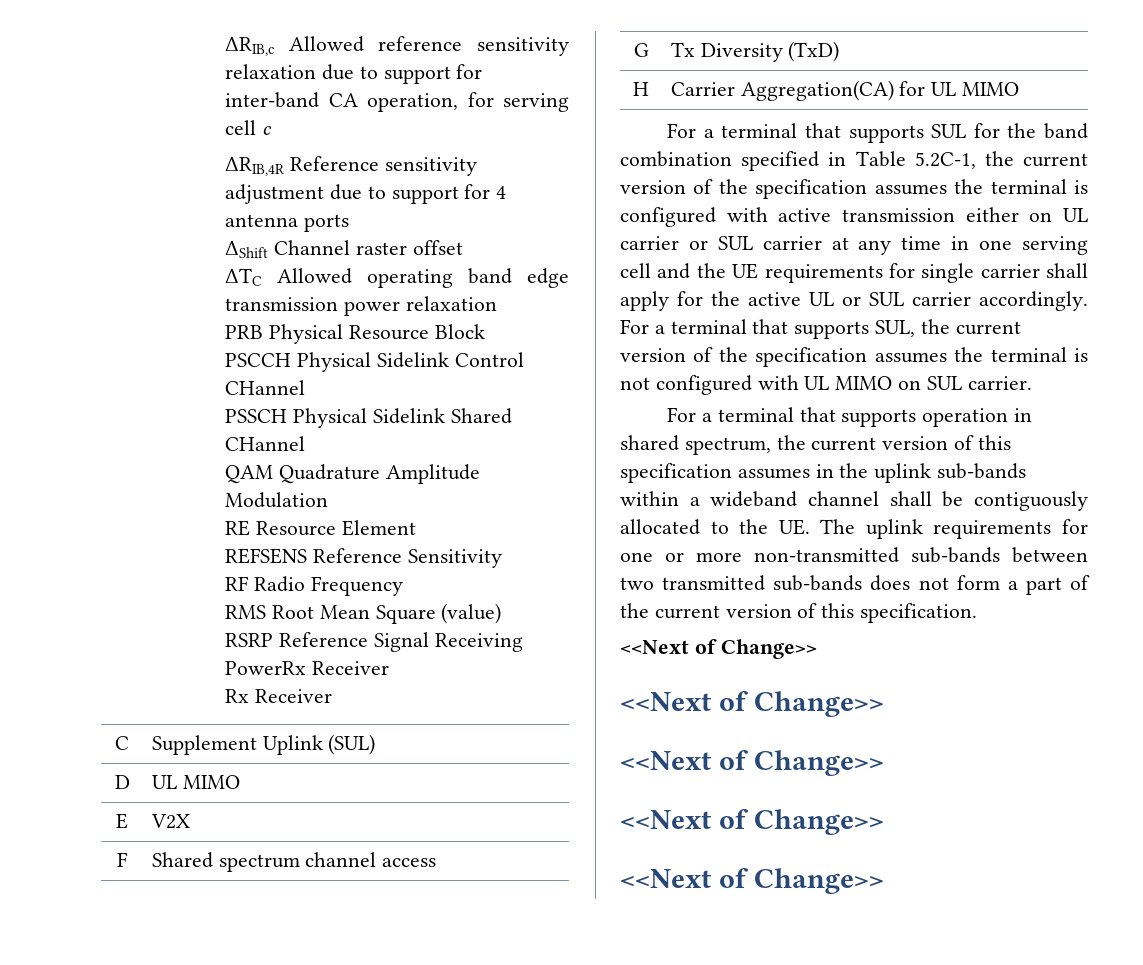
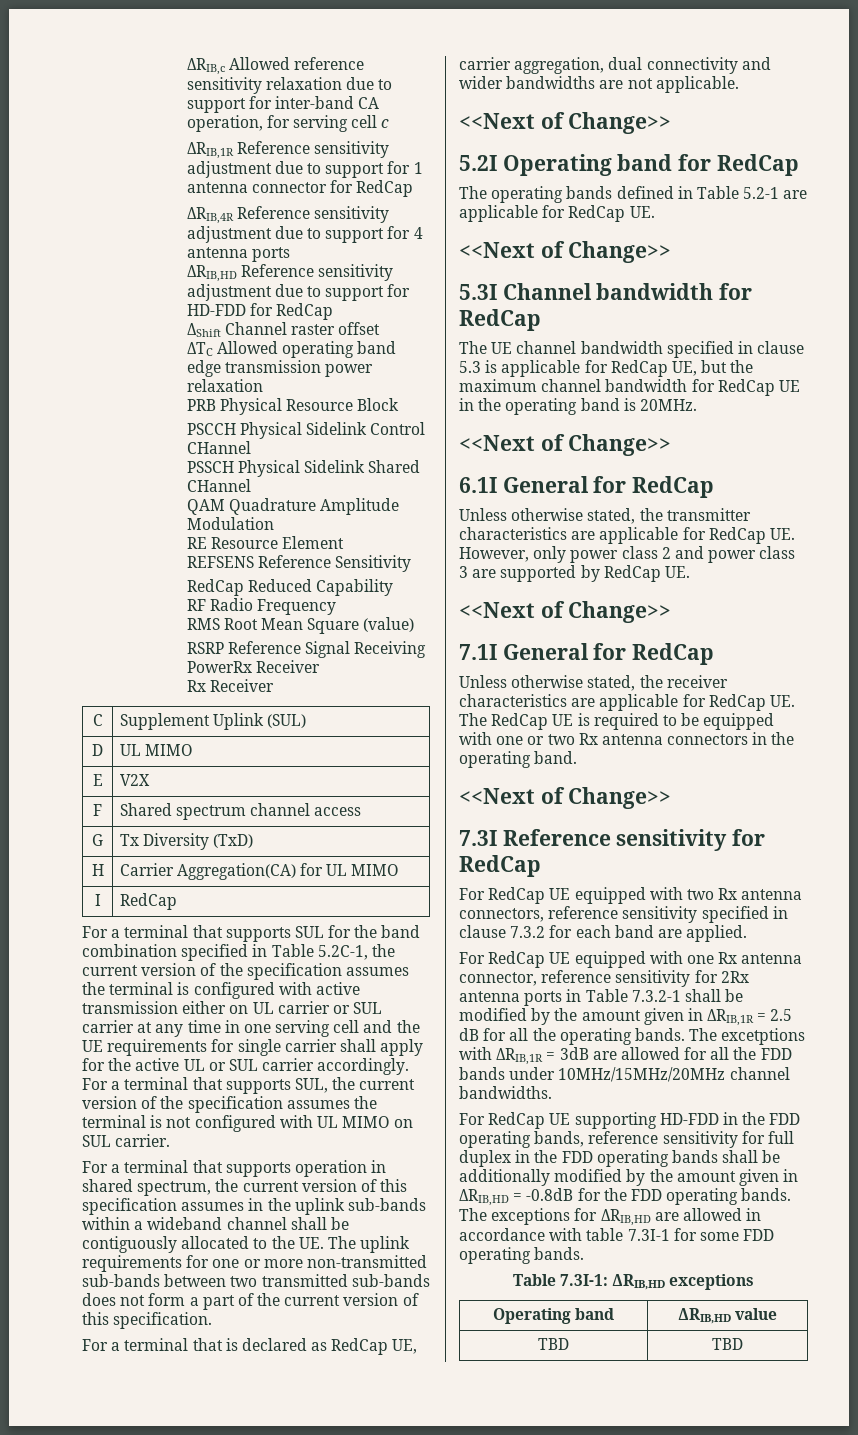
+ ΔRIB,1R Reference sensitivity adjustment due to support for 1 antenna connector for RedCap
+ ΔRIB,HD Reference sensitivity adjustment due to support for HD-FDD for RedCap
+ RedCap Reduced Capability
+ I | RedCap
  For a terminal that supports operation in shared spectrum, the current version of this specification assumes in the uplink sub-bands within a wideband channel shall be contiguously allocated to the UE. The uplink requirements for one or more non-transmitted sub-bands between two transmitted sub-bands does not form a part of the current version of this specification.
+ For a terminal that is declared as RedCap UE, carrier aggregation, dual connectivity and wider bandwidths are not applicable.
  <<Next of Change>>
+ 5.2I Operating band for RedCap
+ The operating bands defined in Table 5.2-1 are applicable for RedCap UE.
  <<Next of Change>>
+ 5.3I Channel bandwidth for RedCap
+ The UE channel bandwidth specified in clause 5.3 is applicable for RedCap UE, but the maximum channel bandwidth for RedCap UE in the operating band is 20MHz.
  <<Next of Change>>
+ 6.1I General for RedCap
+ Unless otherwise stated, the transmitter characteristics are applicable for RedCap UE. However, only power class 2 and power class 3 are supported by RedCap UE.
  <<Next of Change>>
+ 7.1I General for RedCap
+ Unless otherwise stated, the receiver characteristics are applicable for RedCap UE. The RedCap UE is required to be equipped with one or two Rx antenna connectors in the operating band.
  <<Next of Change>>
+ 7.3I Reference sensitivity for RedCap
+ For RedCap UE equipped with two Rx antenna connectors, reference sensitivity specified in clause 7.3.2 for each band are applied.
+ For RedCap UE equipped with one Rx antenna connector, reference sensitivity for 2Rx antenna ports in Table 7.3.2-1 shall be modified by the amount given in ΔRIB,1R = 2.5 dB for all the operating bands. The excetptions with ΔRIB,1R = 3dB are allowed for all the FDD bands under 10MHz/15MHz/20MHz channel bandwidths.
+ For RedCap UE supporting HD-FDD in the FDD operating bands, reference sensitivity for full duplex in the FDD operating bands shall be additionally modified by the amount given in ΔRIB,HD = -0.8dB for the FDD operating bands. The exceptions for ΔRIB,HD are allowed in accordance with table 7.3I-1 for some FDD operating bands.
+ Table 7.3I-1: ΔRIB,HD exceptions
+ Operating band | ΔRIB,HD value
+ TBD | TBD

